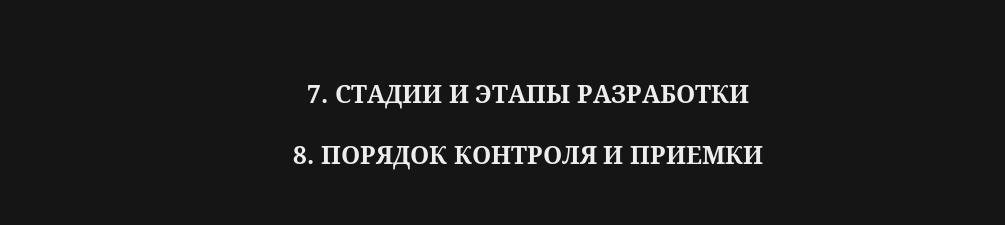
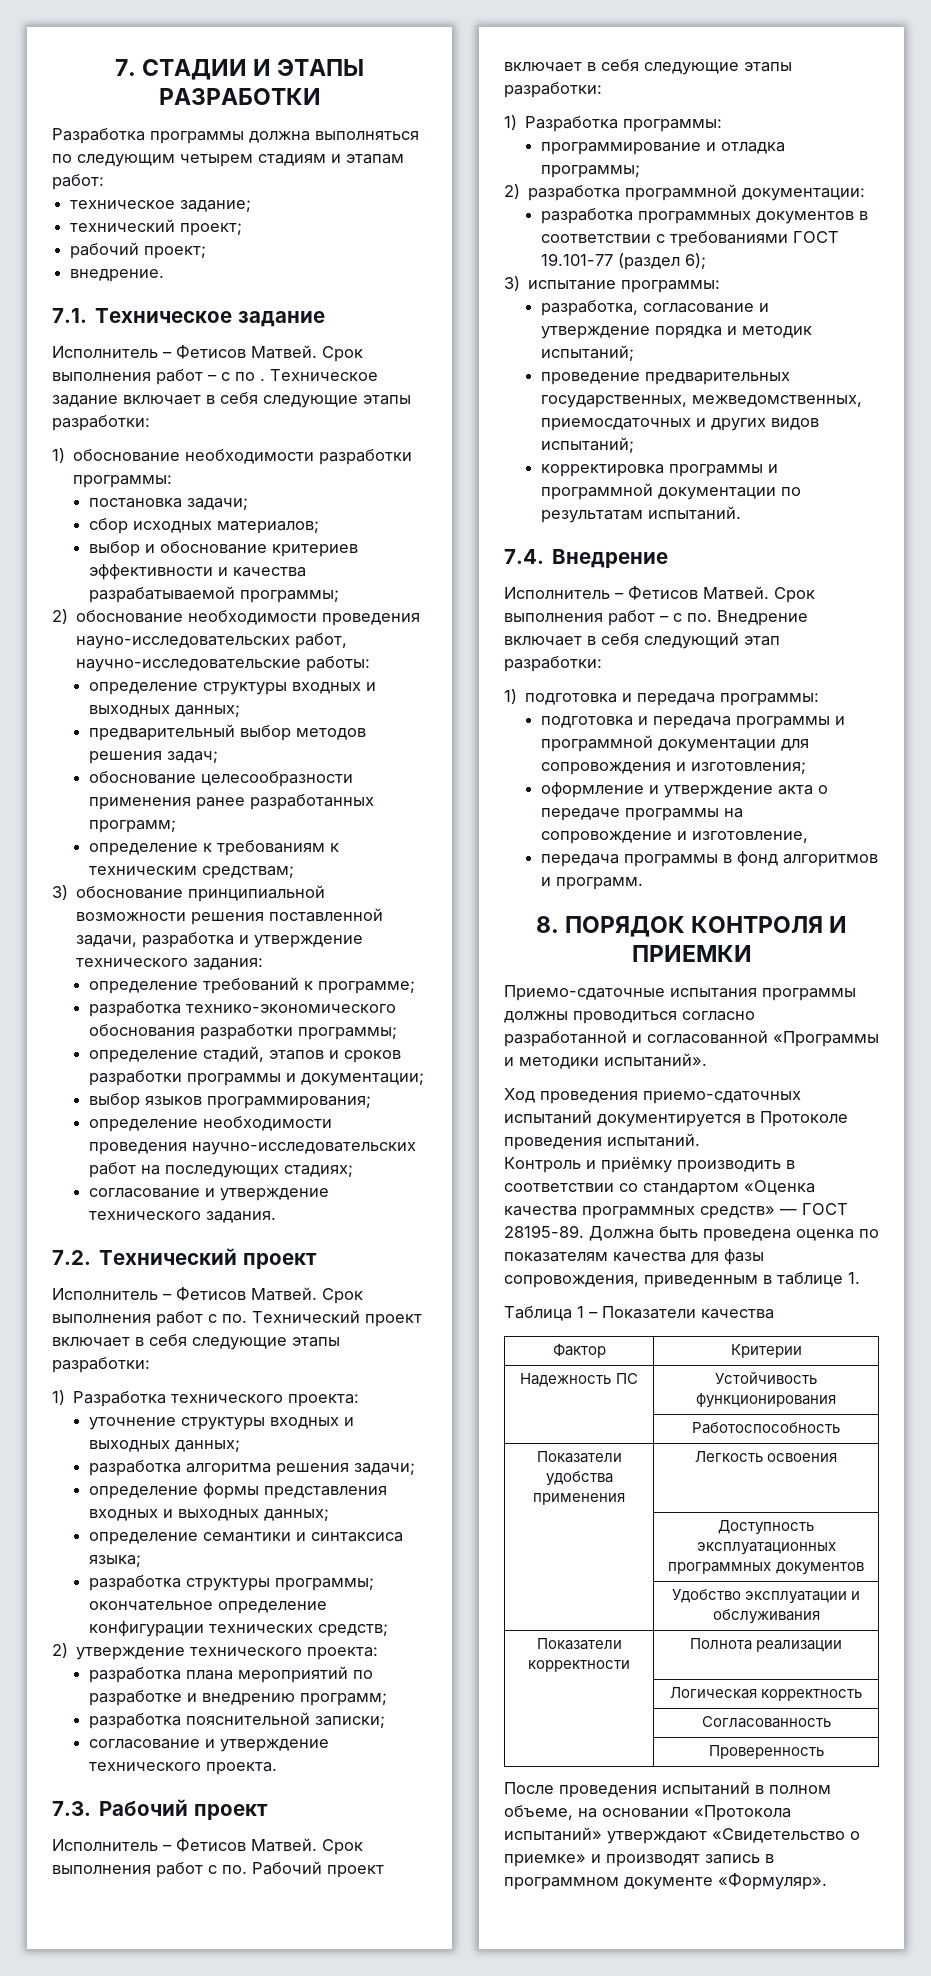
+ Разработка программы должна выполняться по следующим четырем стадиям и этапам работ:
+ техническое задание;
+ технический проект;
+ рабочий проект;
+ внедрение.
+ 7.1. Техническое задание
+ Исполнитель – Фетисов Матвей. Срок выполнения работ – с по . Техническое задание включает в себя следующие этапы разработки:
+ 1) обоснование необходимости разработки программы:
+ постановка задачи;
+ сбор исходных материалов;
+ выбор и обоснование критериев эффективности и качества разрабатываемой программы;
+ 2) обоснование необходимости проведения науно-исследовательских работ, научно-исследовательские работы:
+ определение структуры входных и выходных данных;
+ предварительный выбор методов решения задач;
+ обоснование целесообразности применения ранее разработанных программ;
+ определение к требованиям к техническим средствам;
+ 3) обоснование принципиальной возможности решения поставленной задачи, разработка и утверждение технического задания:
+ определение требований к программе;
+ разработка технико-экономического обоснования разработки программы;
+ определение стадий, этапов и сроков разработки программы и документации;
+ выбор языков программирования;
+ определение необходимости проведения научно-исследовательских работ на последующих стадиях;
+ согласование и утверждение технического задания.
+ 7.2. Технический проект
+ Исполнитель – Фетисов Матвей. Срок выполнения работ с по. Технический проект включает в себя следующие этапы разработки:
+ 1) Разработка технического проекта:
+ уточнение структуры входных и выходных данных;
+ разработка алгоритма решения задачи;
+ определение формы представления входных и выходных данных;
+ определение семантики и синтаксиса языка;
+ разработка структуры программы; окончательное определение конфигурации технических средств;
+ 2) утверждение технического проекта:
+ разработка плана мероприятий по разработке и внедрению программ;
+ разработка пояснительной записки;
+ согласование и утверждение технического проекта.
+ 7.3. Рабочий проект
+ Исполнитель – Фетисов Матвей. Срок выполнения работ с по. Рабочий проект включает в себя следующие этапы разработки:
+ 1) Разработка программы:
+ программирование и отладка программы;
+ 2) разработка программной документации:
+ разработка программных документов в соответствии с требованиями ГОСТ 19.101-77 (раздел 6);
+ 3) испытание программы:
+ разработка, согласование и утверждение порядка и методик испытаний;
+ проведение предварительных государственных, межведомственных, приемосдаточных и других видов испытаний;
+ корректировка программы и программной документации по результатам испытаний.
+ 7.4. Внедрение
+ Исполнитель – Фетисов Матвей. Срок выполнения работ – с по. Внедрение включает в себя следующий этап разработки:
+ 1) подготовка и передача программы:
+ подготовка и передача программы и программной документации для сопровождения и изготовления;
+ оформление и утверждение акта о передаче программы на сопровождение и изготовление,
+ передача программы в фонд алгоритмов и программ.
+ Приемо-сдаточные испытания программы должны проводиться согласно разработанной и согласованной «Программы и методики испытаний».
+ Ход проведения приемо-сдаточных испытаний документируется в Протоколе проведения испытаний.
+ Контроль и приёмку производить в соответствии со стандартом «Оценка качества программных средств» — ГОСТ 28195-89. Должна быть проведена оценка по показателям качества для фазы сопровождения, приведенным в таблице 1.
+ Таблица 1 – Показатели качества
+ Фактор | Критерии
+ Надежность ПС | Устойчивость функционирования
+ | Работоспособность
+ Показатели удобства применения | Легкость освоения
+ | Доступность эксплуатационных программных документов
+ | Удобство эксплуатации и обслуживания
+ Показатели корректности | Полнота реализации
+ | Логическая корректность
+ | Согласованность
+ | Проверенность
+ После проведения испытаний в полном объеме, на основании «Протокола испытаний» утверждают «Свидетельство о приемке» и производят запись в программном документе «Формуляр».

